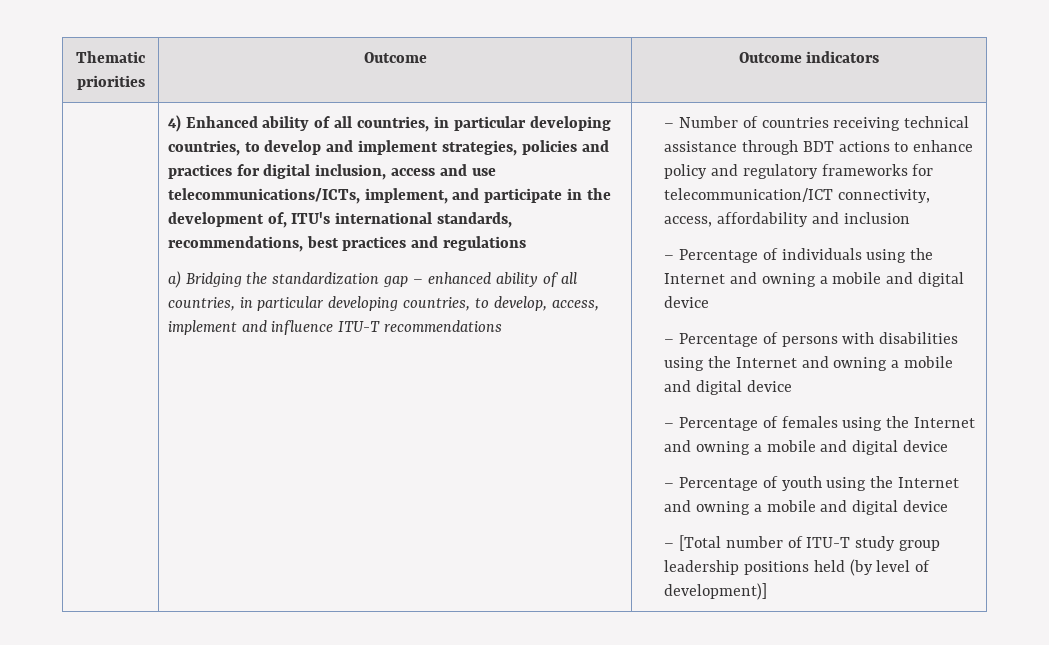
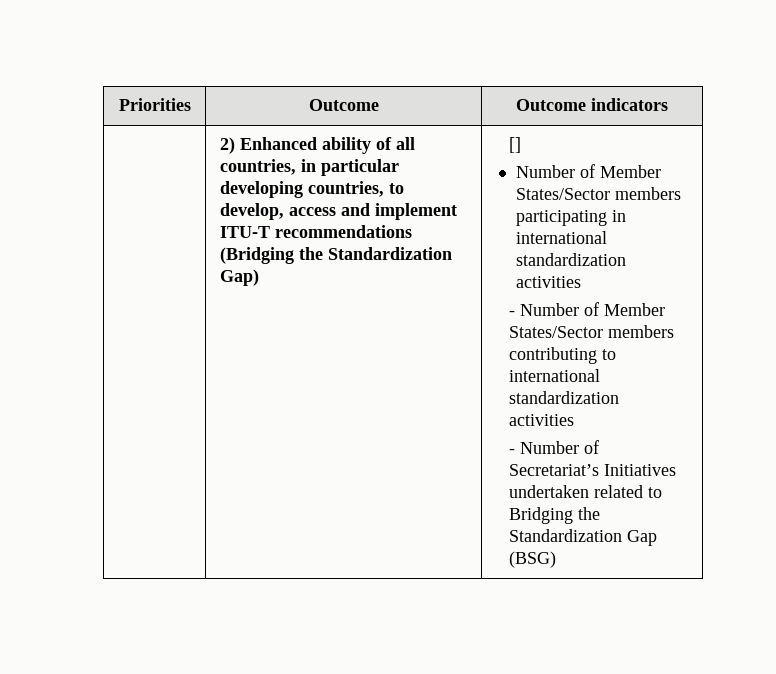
- Thematic priorities | Outcome | Outcome indicators
+ Priorities | Outcome | Outcome indicators
- 4) Enhanced ability of all countries, in particular developing countries, to develop and implement strategies, policies and practices for digital inclusion, access and use telecommunications/ICTs, implement, and participate in the development of, ITU's international standards, recommendations, best practices and regulations
- a) Bridging the standardization gap – enhanced ability of all countries, in particular developing countries, to develop, access, implement and influence ITU-T recommendations | – Number of countries receiving technical assistance through BDT actions to enhance policy and regulatory frameworks for telecommunication/ICT connectivity, access, affordability and inclusion
- – Percentage of individuals using the Internet and owning a mobile and digital device
- – Percentage of persons with disabilities using the Internet and owning a mobile and digital device
- – Percentage of females using the Internet and owning a mobile and digital device
- – Percentage of youth using the Internet and owning a mobile and digital device
- – [Total number of ITU-T study group leadership positions held (by level of development)]
+ 2) Enhanced ability of all countries, in particular developing countries, to develop, access and implement ITU-T recommendations (Bridging the Standardization Gap) | []
+ Number of Member States/Sector members participating in international standardization activities
+ - Number of Member States/Sector members contributing to international standardization activities
+ - Number of Secretariat’s Initiatives undertaken related to Bridging the Standardization Gap (BSG)

